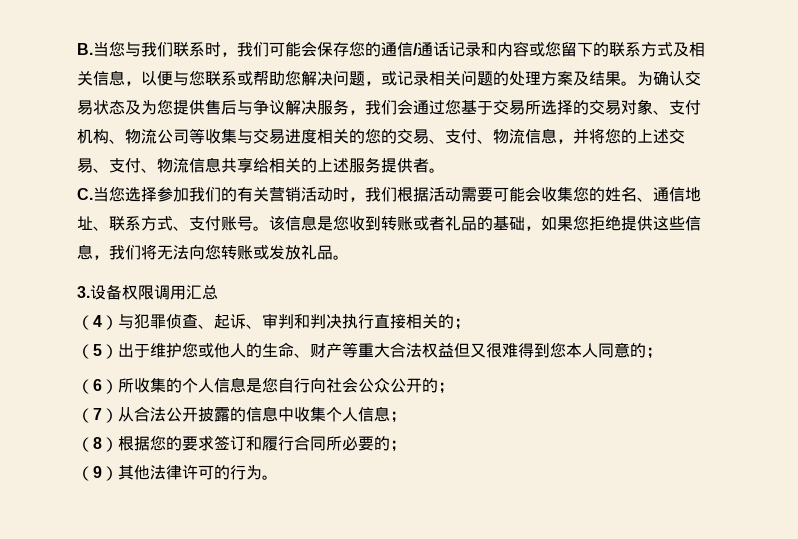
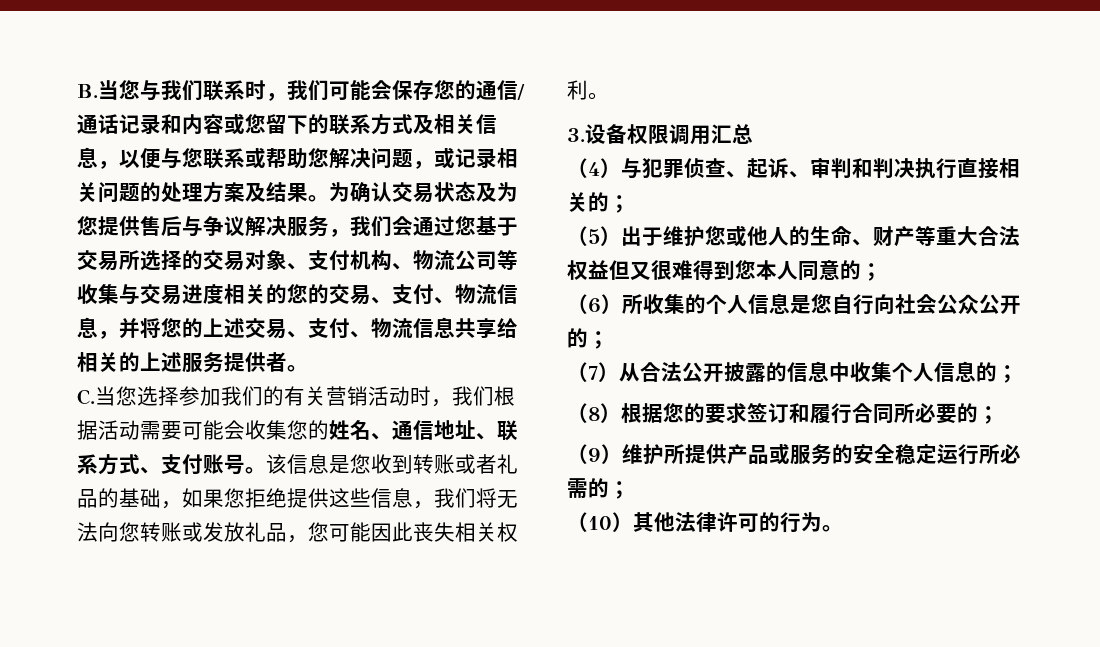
- 该信息是您收到转账或者礼品的基础，如果您拒绝提供这些信息，我们将无法向您转账或发放礼品。
+ 该信息是您收到转账或者礼品的基础，如果您拒绝提供这些信息，我们将无法向您转账或发放礼品，您可能因此丧失相关权利。
- （7）从合法公开披露的信息中收集个人信息；
+ （7）从合法公开披露的信息中收集个人信息的；
- （9）其他法律许可的行为。
+ （9）维护所提供产品或服务的安全稳定运行所必需的；
+ （10）其他法律许可的行为。

